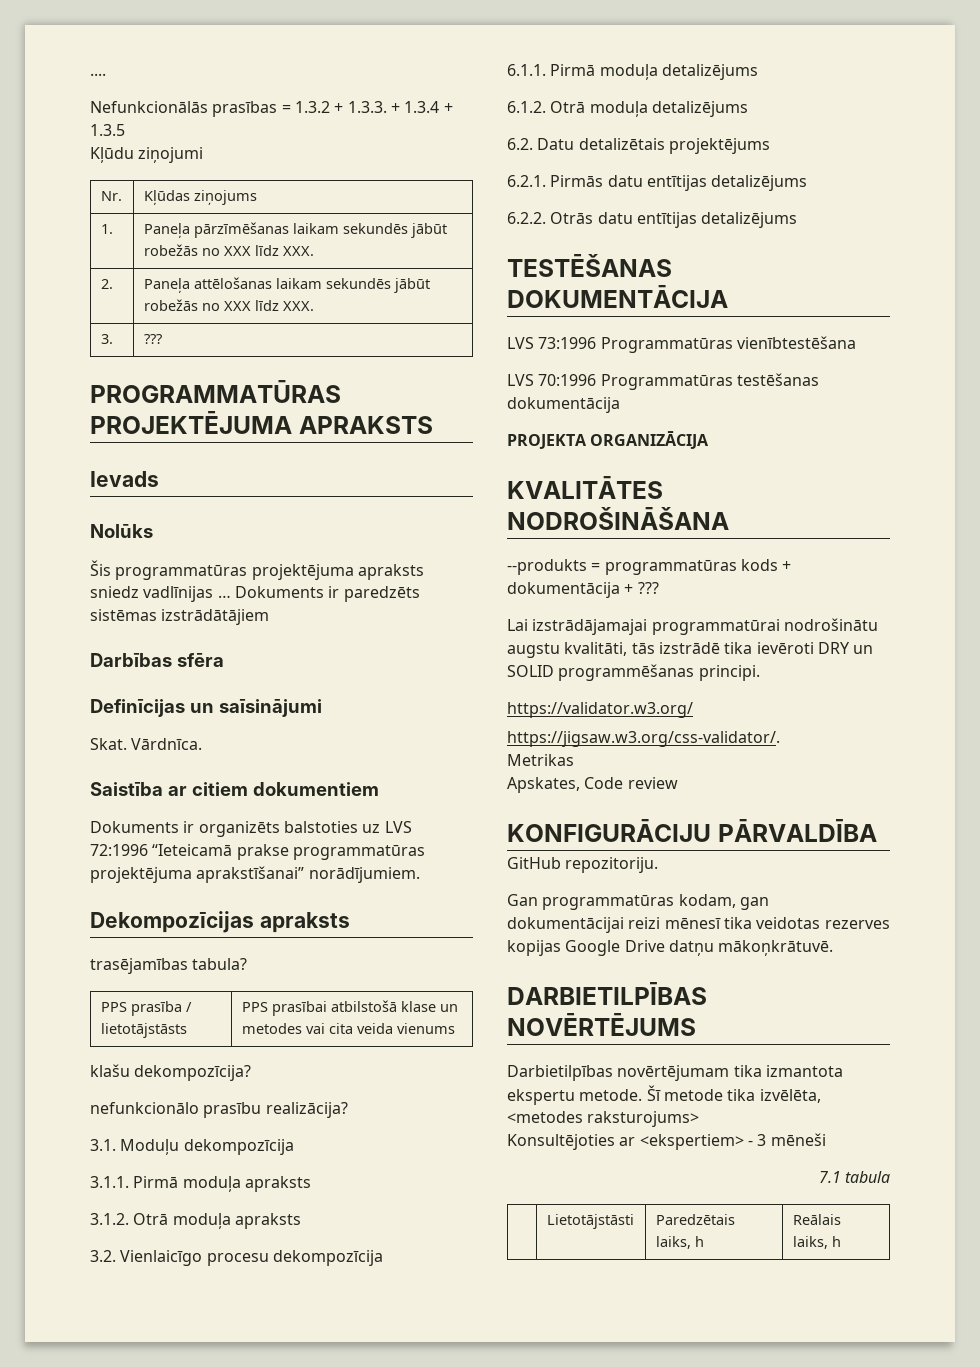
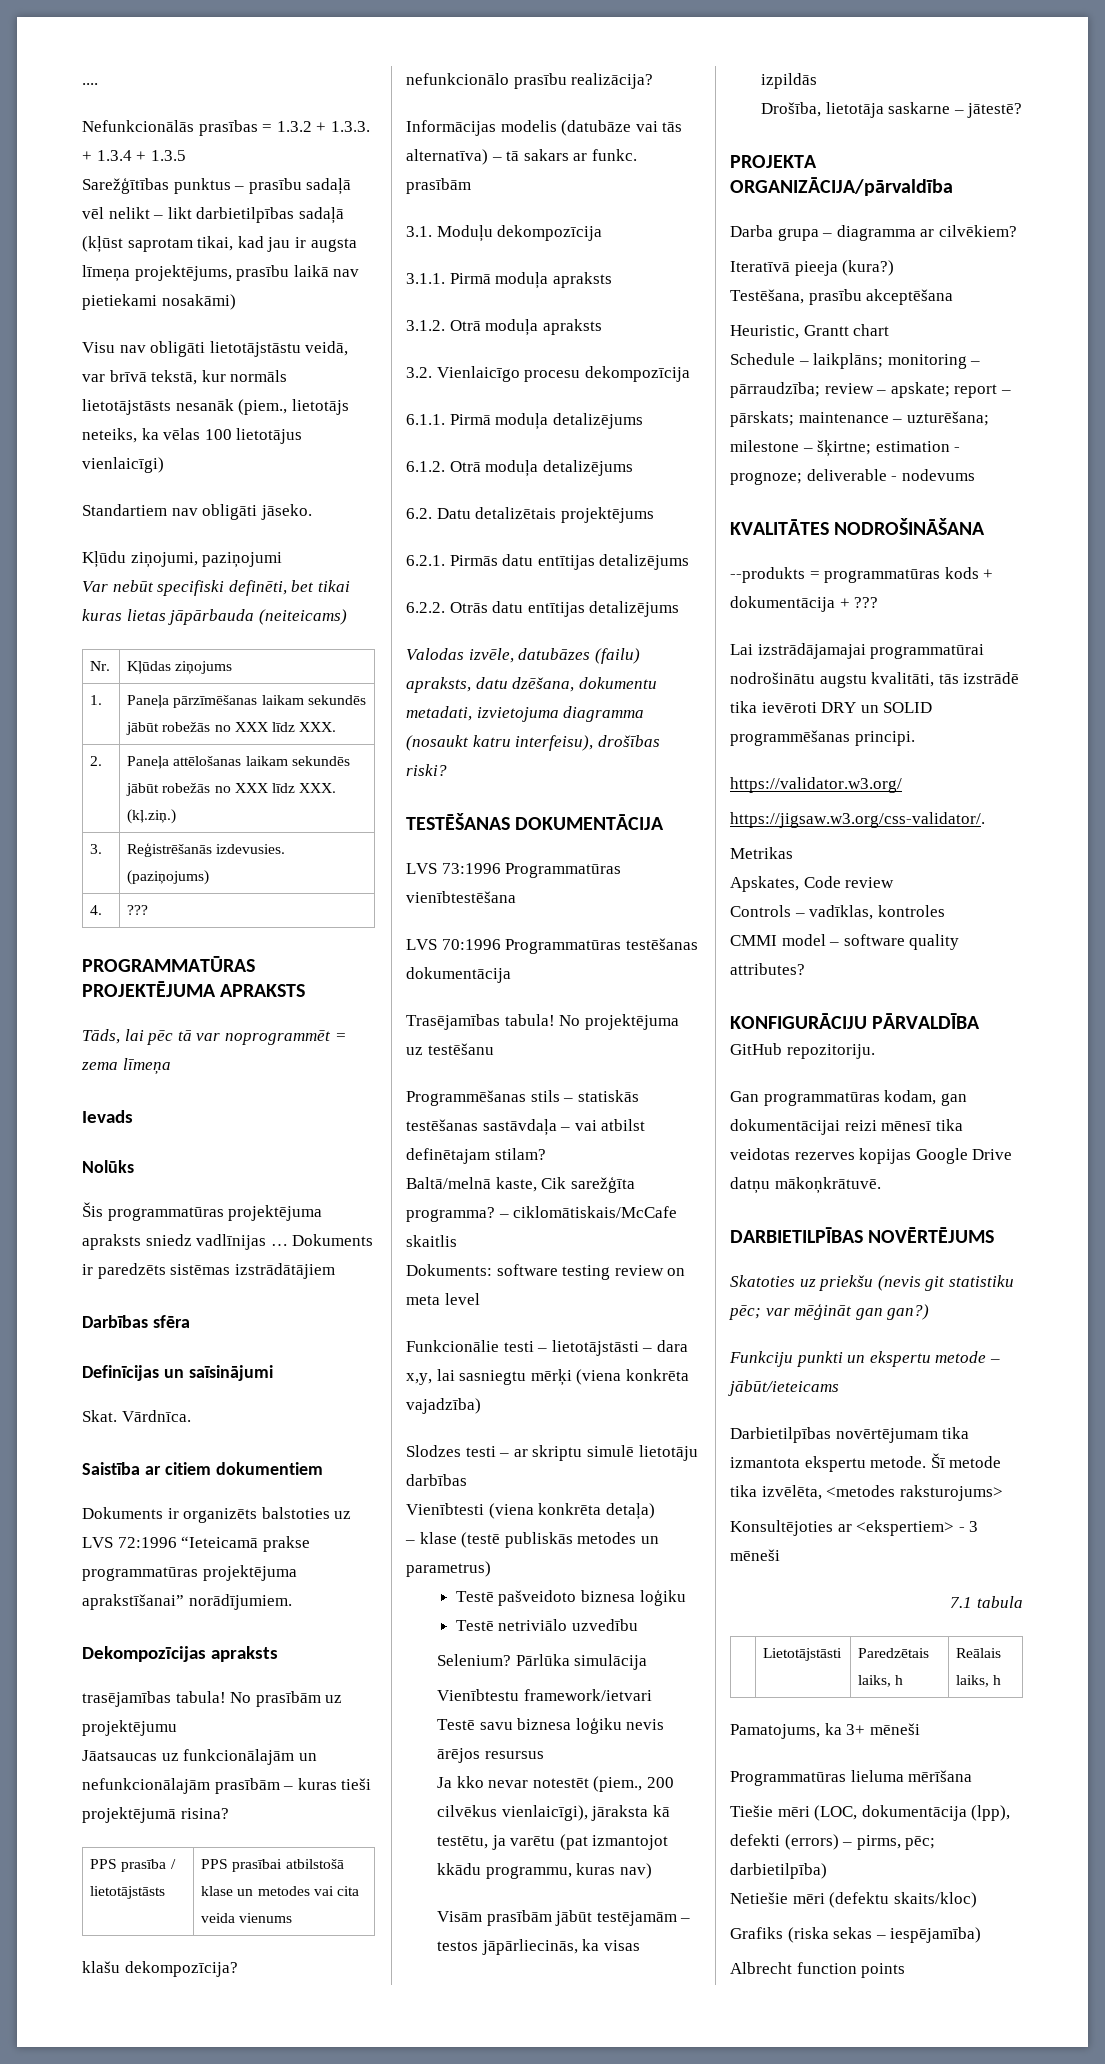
- Kļūdu ziņojumi
+ Sarežģītības punktus – prasību sadaļā vēl nelikt – likt darbietilpības sadaļā (kļūst saprotam tikai, kad jau ir augsta līmeņa projektējums, prasību laikā nav pietiekami nosakāmi)
+ Visu nav obligāti lietotājstāstu veidā, var brīvā tekstā, kur normāls lietotājstāsts nesanāk (piem., lietotājs neteiks, ka vēlas 100 lietotājus vienlaicīgi)
+ Standartiem nav obligāti jāseko.
+ Kļūdu ziņojumi, paziņojumi
+ Var nebūt specifiski definēti, bet tikai kuras lietas jāpārbauda (neiteicams)
- 2. | Paneļa attēlošanas laikam sekundēs jābūt robežās no XXX līdz XXX.
+ 2. | Paneļa attēlošanas laikam sekundēs jābūt robežās no XXX līdz XXX. (kļ.ziņ.)
- 3. | ???
+ 3. | Reģistrēšanās izdevusies. (paziņojums)
+ 4. | ???
+ Tāds, lai pēc tā var noprogrammēt = zema līmeņa
- trasējamības tabula?
+ trasējamības tabula! No prasībām uz projektējumu
+ Jāatsaucas uz funkcionālajām un nefunkcionālajām prasībām – kuras tieši projektējumā risina?
+ Informācijas modelis (datubāze vai tās alternatīva) – tā sakars ar funkc. prasībām
+ Valodas izvēle, datubāzes (failu) apraksts, datu dzēšana, dokumentu metadati, izvietojuma diagramma (nosaukt katru interfeisu), drošības riski?
- PROJEKTA ORGANIZĀCIJA
+ Trasējamības tabula! No projektējuma uz testēšanu
+ Programmēšanas stils – statiskās testēšanas sastāvdaļa – vai atbilst definētajam stilam?
+ Baltā/melnā kaste, Cik sarežģīta programma? – ciklomātiskais/McCafe skaitlis
+ Dokuments: software testing review on meta level
+ Funkcionālie testi – lietotājstāsti – dara x,y, lai sasniegtu mērķi (viena konkrēta vajadzība)
+ Slodzes testi – ar skriptu simulē lietotāju darbības
+ Vienībtesti (viena konkrēta detaļa)
+ – klase (testē publiskās metodes un parametrus)
+ Testē pašveidoto biznesa loģiku
+ Testē netriviālo uzvedību
+ Selenium? Pārlūka simulācija
+ Vienībtestu framework/ietvari
+ Testē savu biznesa loģiku nevis ārējos resursus
+ Ja kko nevar notestēt (piem., 200 cilvēkus vienlaicīgi), jāraksta kā testētu, ja varētu (pat izmantojot kkādu programmu, kuras nav)
+ Visām prasībām jābūt testējamām – testos jāpārliecinās, ka visas izpildās
+ Drošība, lietotāja saskarne – jātestē?
+ PROJEKTA ORGANIZĀCIJA/pārvaldība
+ Darba grupa – diagramma ar cilvēkiem?
+ Iteratīvā pieeja (kura?)
+ Testēšana, prasību akceptēšana
+ Heuristic, Grantt chart
+ Schedule – laikplāns; monitoring – pārraudzība; review – apskate; report – pārskats; maintenance – uzturēšana; milestone – šķirtne; estimation - prognoze; deliverable - nodevums
+ Controls – vadīklas, kontroles
+ CMMI model – software quality attributes?
+ Skatoties uz priekšu (nevis git statistiku pēc; var mēģināt gan gan?)
+ Funkciju punkti un ekspertu metode – jābūt/ieteicams
+ Pamatojums, ka 3+ mēneši
+ Programmatūras lieluma mērīšana
+ Tiešie mēri (LOC, dokumentācija (lpp), defekti (errors) – pirms, pēc; darbietilpība)
+ Netiešie mēri (defektu skaits/kloc)
+ Grafiks (riska sekas – iespējamība)
+ Albrecht function points

